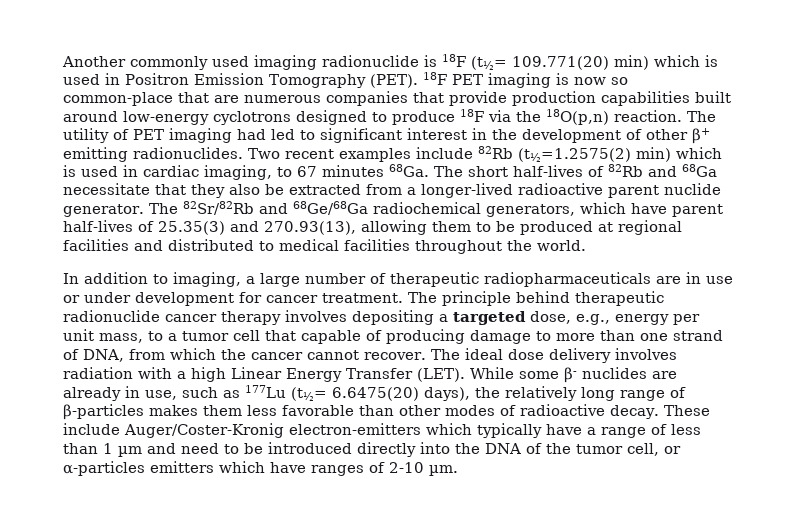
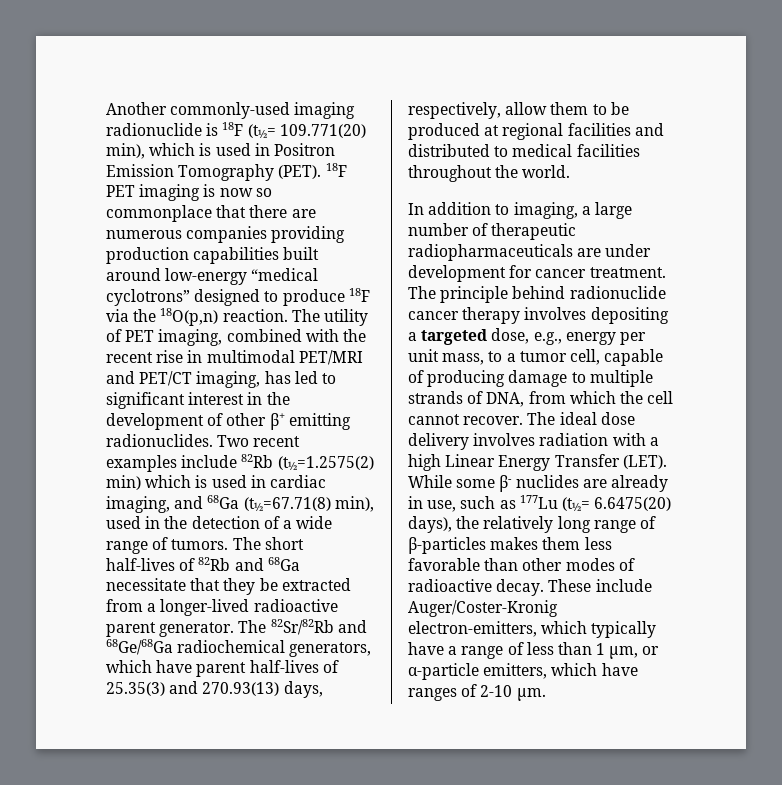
- Another commonly used imaging radionuclide is 18F (t½= 109.771(20) min) which is used in Positron Emission Tomography (PET).
+ Another commonly-used imaging radionuclide is 18F (t½= 109.771(20) min), which is used in Positron Emission Tomography (PET).
- 18F PET imaging is now so common-place that are numerous companies that provide production capabilities built around low-energy cyclotrons designed to produce 18F via the 18O(p,n) reaction.
+ 18F PET imaging is now so commonplace that there are numerous companies providing production capabilities built around low-energy “medical cyclotrons” designed to produce 18F via the 18O(p,n) reaction.
- The utility of PET imaging had led to significant interest in the development of other β+ emitting radionuclides.
+ The utility of PET imaging, combined with the recent rise in multimodal PET/MRI and PET/CT imaging, has led to significant interest in the development of other β+ emitting radionuclides.
- Two recent examples include 82Rb (t½=1.2575(2) min) which is used in cardiac imaging, to 67 minutes 68Ga.
+ Two recent examples include 82Rb (t½=1.2575(2) min) which is used in cardiac imaging, and 68Ga (t½=67.71(8) min), used in the detection of a wide range of tumors.
- The short half-lives of 82Rb and 68Ga necessitate that they also be extracted from a longer-lived radioactive parent nuclide generator.
+ The short half-lives of 82Rb and 68Ga necessitate that they be extracted from a longer-lived radioactive parent generator.
- The 82Sr/82Rb and 68Ge/68Ga radiochemical generators, which have parent half-lives of 25.35(3) and 270.93(13), allowing them to be produced at regional facilities and distributed to medical facilities throughout the world.
+ The 82Sr/82Rb and 68Ge/68Ga radiochemical generators, which have parent half-lives of 25.35(3) and 270.93(13) days, respectively, allow them to be produced at regional facilities and distributed to medical facilities throughout the world.
- In addition to imaging, a large number of therapeutic radiopharmaceuticals are in use or under development for cancer treatment.
+ In addition to imaging, a large number of therapeutic radiopharmaceuticals are under development for cancer treatment.
- The principle behind therapeutic radionuclide cancer therapy involves depositing a targeted dose, e.g., energy per unit mass, to a tumor cell that capable of producing damage to more than one strand of DNA, from which the cancer cannot recover.
+ The principle behind radionuclide cancer therapy involves depositing a targeted dose, e.g., energy per unit mass, to a tumor cell, capable of producing damage to multiple strands of DNA, from which the cell cannot recover.
- These include Auger/Coster-Kronig electron-emitters which typically have a range of less than 1 µm and need to be introduced directly into the DNA of the tumor cell, or α-particles emitters which have ranges of 2-10 µm.
+ These include Auger/Coster-Kronig electron-emitters, which typically have a range of less than 1 µm, or α-particle emitters, which have ranges of 2-10 µm.

